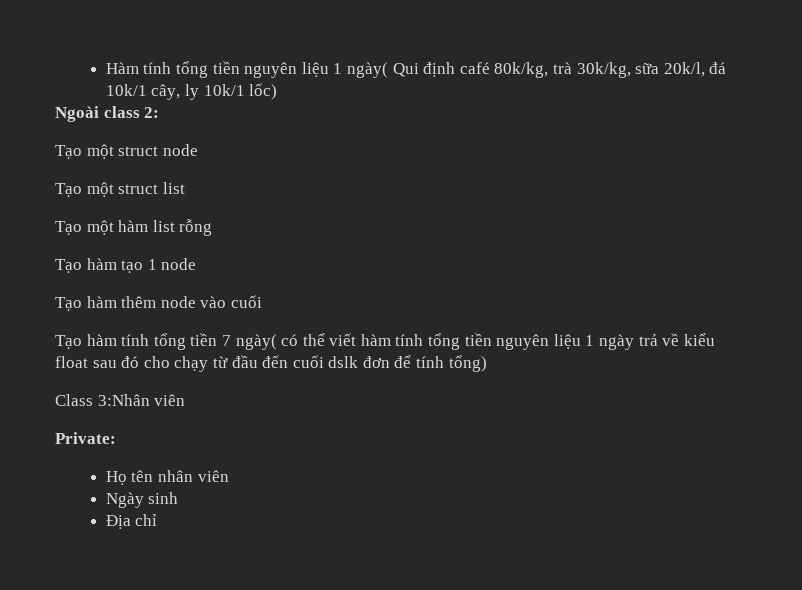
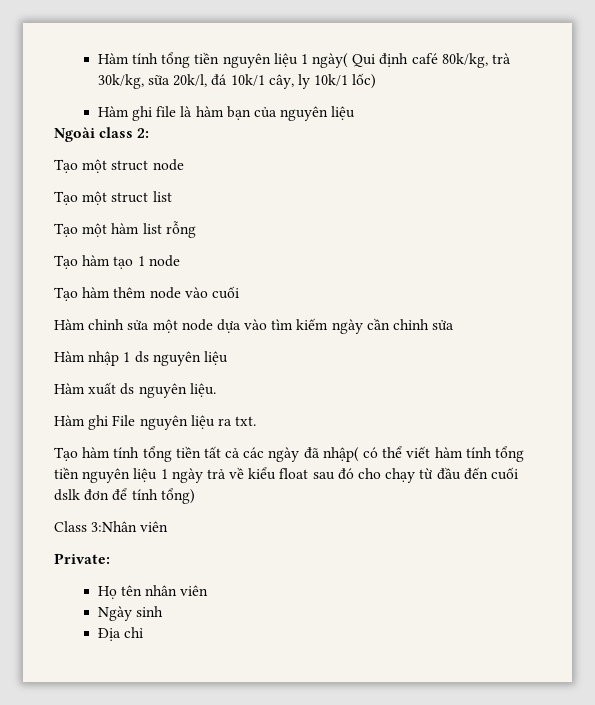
+ Hàm ghi file là hàm bạn của nguyên liệu
+ Hàm chỉnh sửa một node dựa vào tìm kiếm ngày cần chỉnh sửa
+ Hàm nhập 1 ds nguyên liệu
+ Hàm xuất ds nguyên liệu.
+ Hàm ghi File nguyên liệu ra txt.
- Tạo hàm tính tổng tiền 7 ngày( có thể viết hàm tính tổng tiền nguyên liệu 1 ngày trả về kiểu float sau đó cho chạy từ đầu đến cuối dslk đơn để tính tổng)
+ Tạo hàm tính tổng tiền tất cả các ngày đã nhập( có thể viết hàm tính tổng tiền nguyên liệu 1 ngày trả về kiểu float sau đó cho chạy từ đầu đến cuối dslk đơn để tính tổng)

